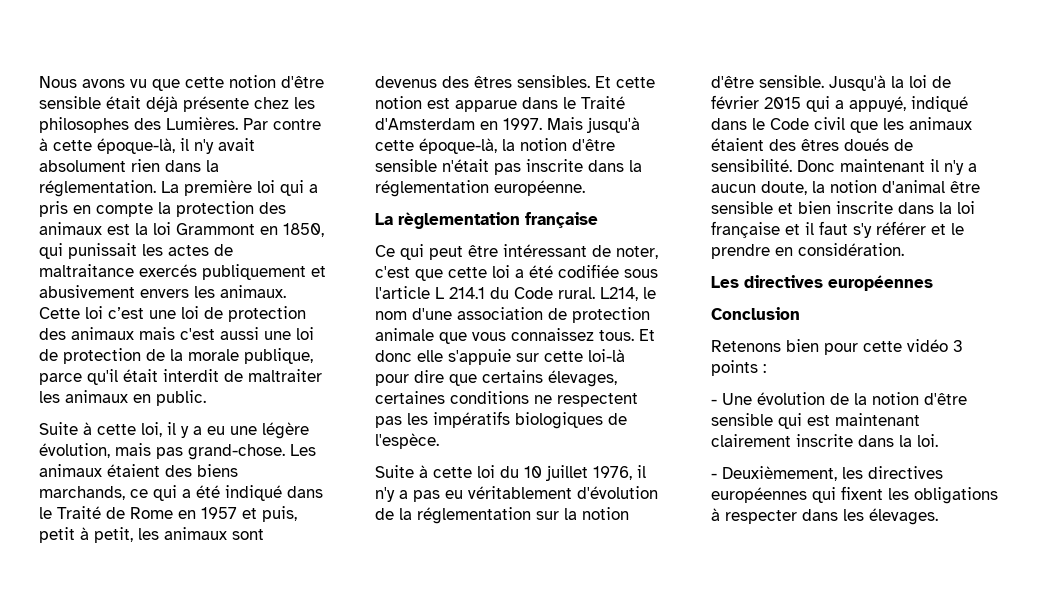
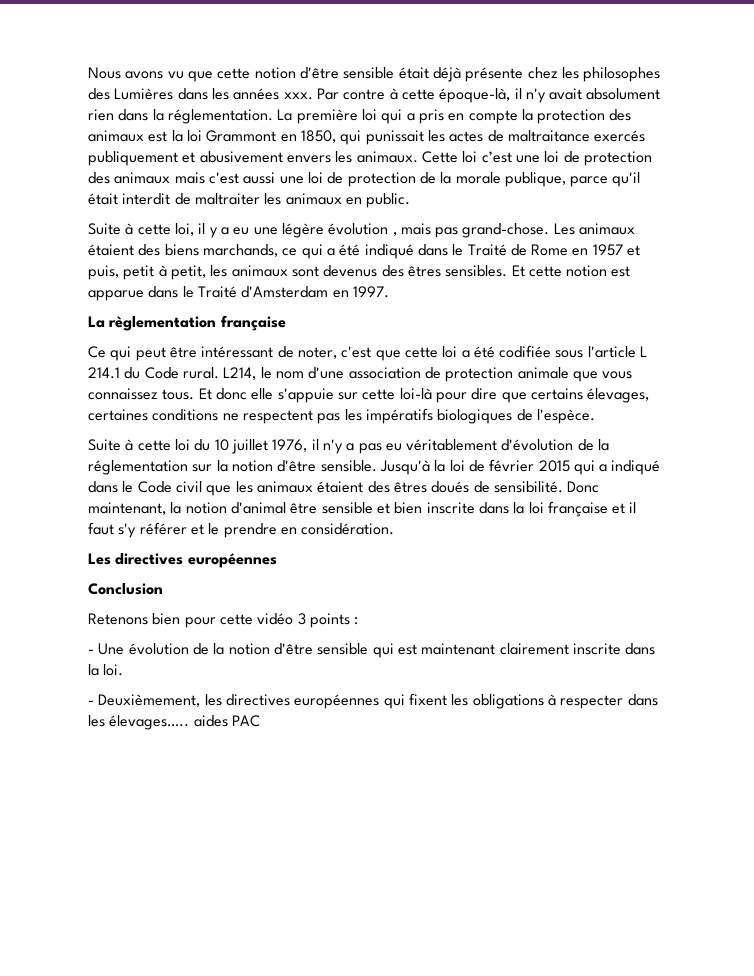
- Nous avons vu que cette notion d'être sensible était déjà présente chez les philosophes des Lumières.
+ Nous avons vu que cette notion d'être sensible était déjà présente chez les philosophes des Lumières dans les années xxx.
- Suite à cette loi, il y a eu une légère évolution, mais pas grand-chose.
+ Suite à cette loi, il y a eu une légère évolution , mais pas grand-chose.
- Mais jusqu'à cette époque-là, la notion d'être sensible n'était pas inscrite dans la réglementation européenne.
- Jusqu'à la loi de février 2015 qui a appuyé, indiqué dans le Code civil que les animaux étaient des êtres doués de sensibilité.
+ Jusqu'à la loi de février 2015 qui a indiqué dans le Code civil que les animaux étaient des êtres doués de sensibilité.
- Donc maintenant il n'y a aucun doute, la notion d'animal être sensible et bien inscrite dans la loi française et il faut s'y référer et le prendre en considération.
+ Donc maintenant, la notion d'animal être sensible et bien inscrite dans la loi française et il faut s'y référer et le prendre en considération.
- - Deuxièmement, les directives européennes qui fixent les obligations à respecter dans les élevages.
+ - Deuxièmement, les directives européennes qui fixent les obligations à respecter dans les élevages….. aides PAC

